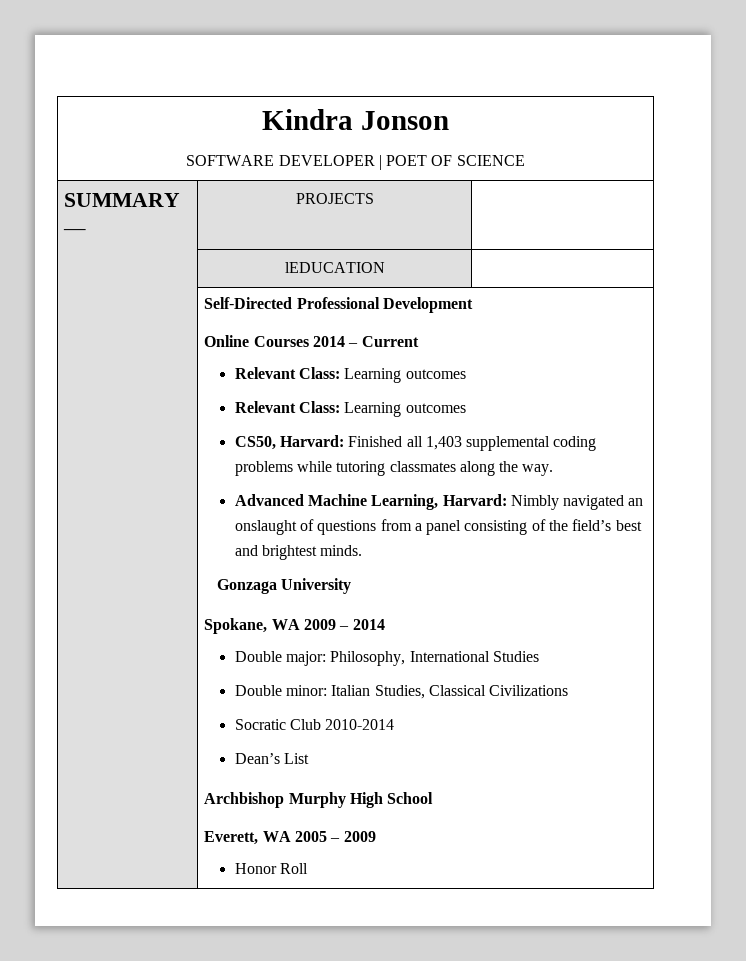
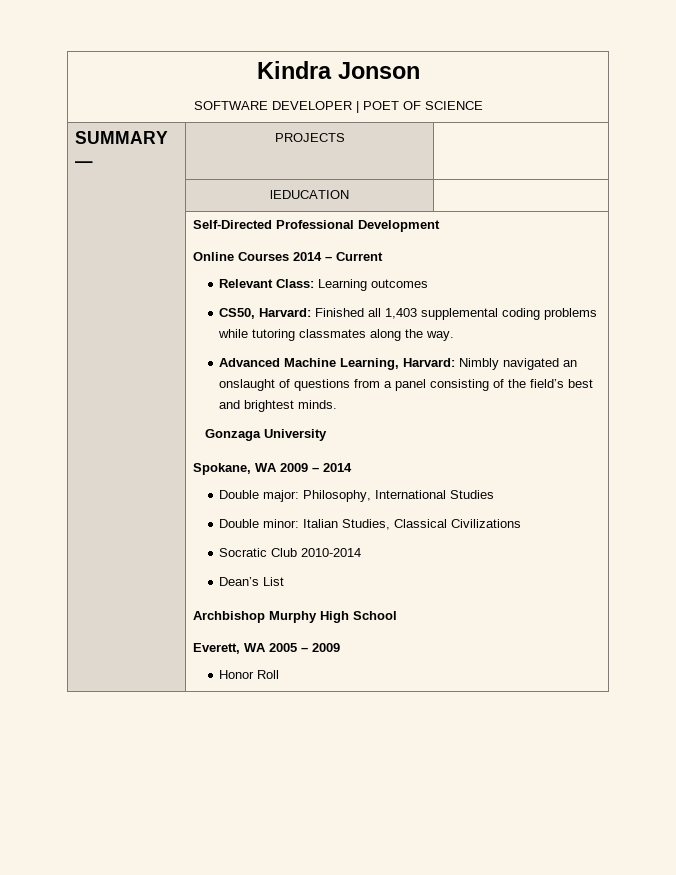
  Online Courses 2014 – Current
- Relevant Class: Learning outcomes

